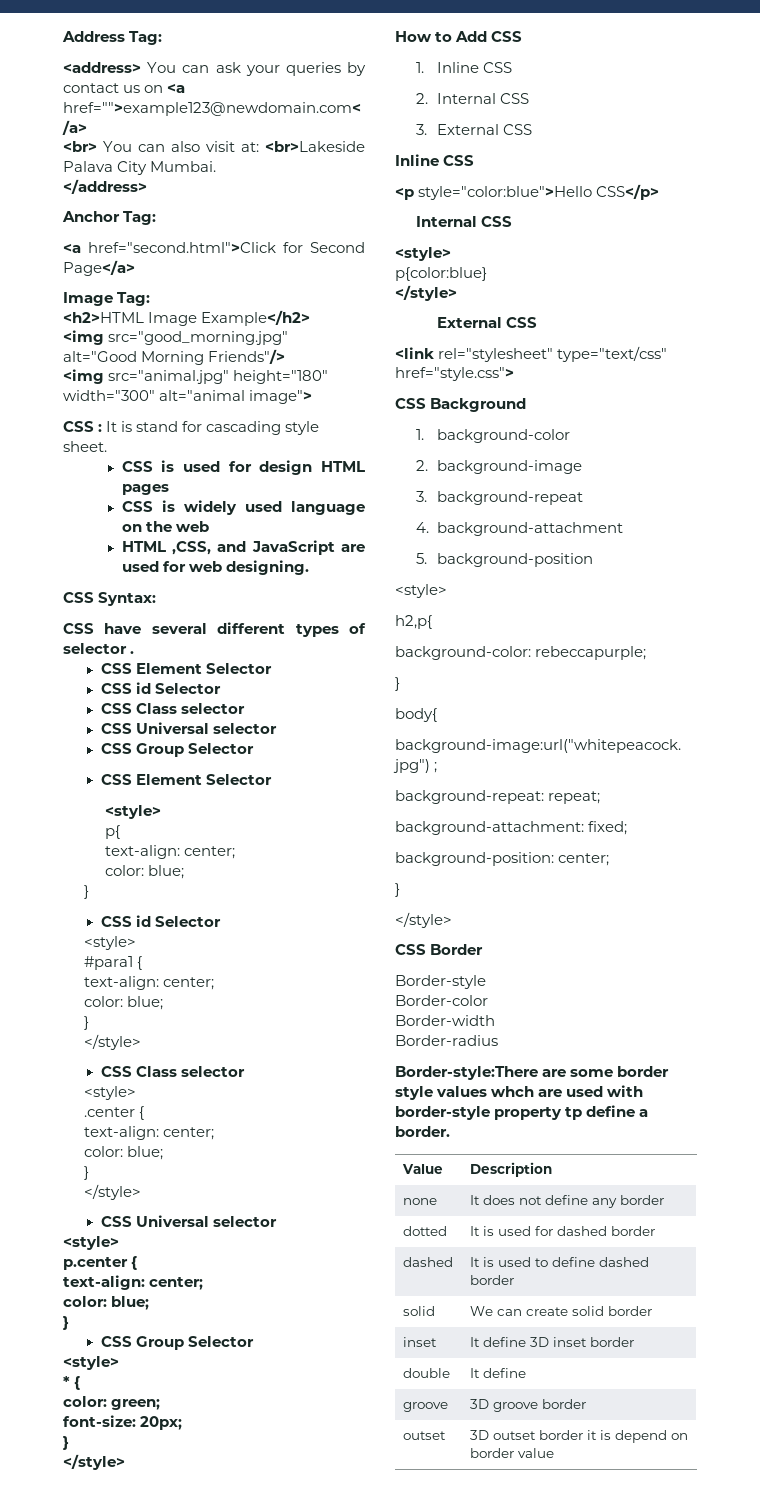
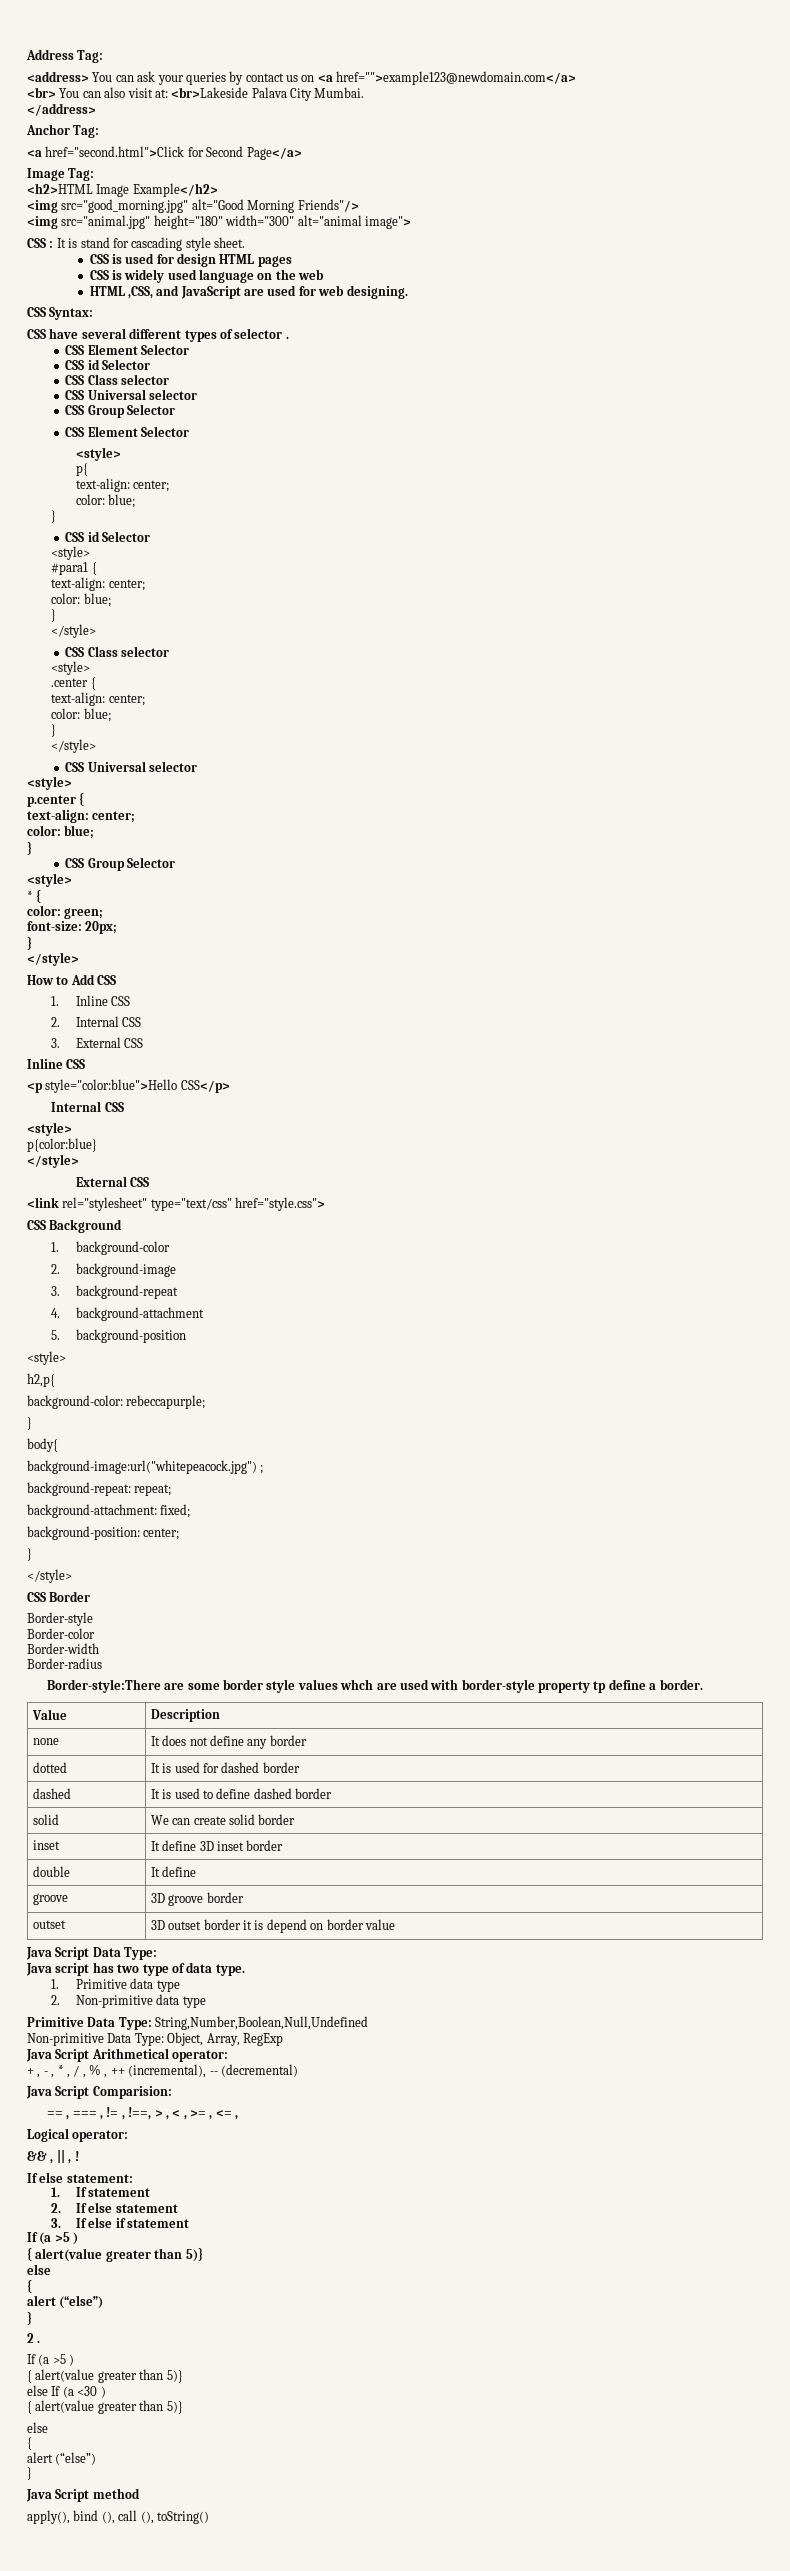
+ Java Script Data Type:
+ Java script has two type of data type.
+ 1. Primitive data type
+ 2. Non-primitive data type
+ Primitive Data Type: String,Number,Boolean,Null,Undefined
+ Non-primitive Data Type: Object, Array, RegExp
+ Java Script Arithmetical operator:
+ + , - , * , / , % , ++ (incremental), -- (decremental)
+ Java Script Comparision:
+ == , === , != , !==, > , < , >= , <= ,
+ Logical operator:
+ && , || , !
+ If else statement:
+ 1. If statement
+ 2. If else statement
+ 3. If else if statement
+ If (a >5 )
+ { alert(value greater than 5)}
+ else
+ {
+ alert (“else”)
+ }
+ 2 .
+ If (a >5 )
+ { alert(value greater than 5)}
+ else If (a <30 )
+ { alert(value greater than 5)}
+ else
+ {
+ alert (“else”)
+ }
+ Java Script method
+ apply(), bind (), call (), toString()

